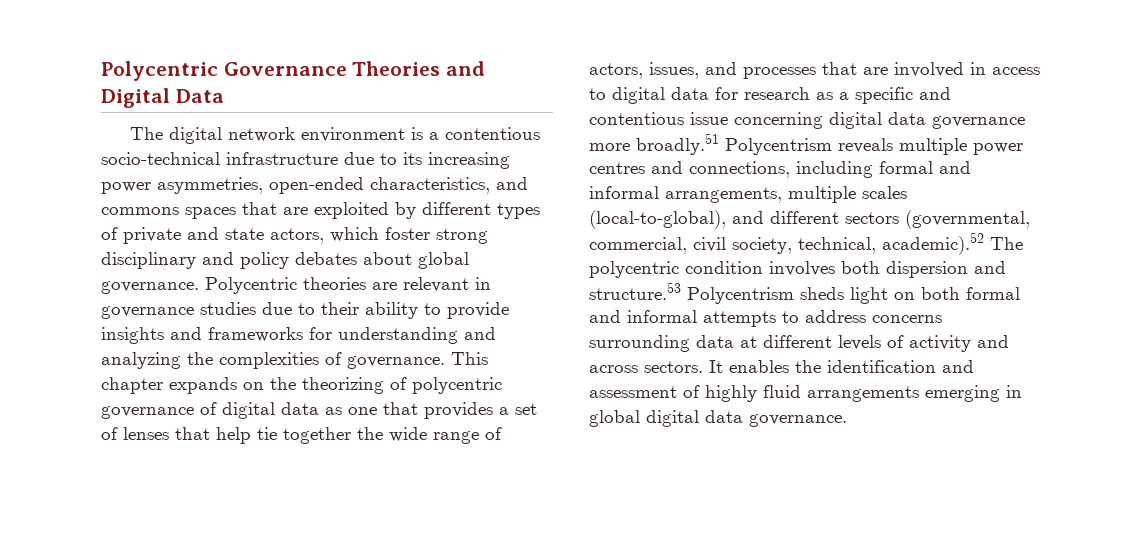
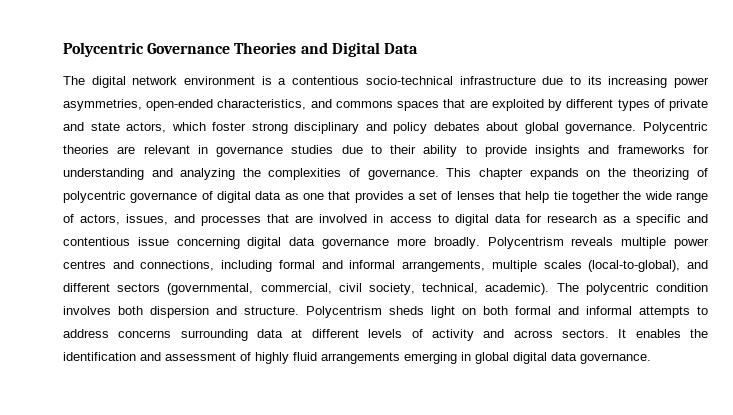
- This chapter expands on the theorizing of polycentric governance of digital data as one that provides a set of lenses that help tie together the wide range of actors, issues, and processes that are involved in access to digital data for research as a specific and contentious issue concerning digital data governance more broadly.51 Polycentrism reveals multiple power centres and connections, including formal and informal arrangements, multiple scales (local-to-global), and different sectors (governmental, commercial, civil society, technical, academic).52 The polycentric condition involves both dispersion and structure.53 Polycentrism sheds light on both formal and informal attempts to address concerns surrounding data at different levels of activity and across sectors.
+ This chapter expands on the theorizing of polycentric governance of digital data as one that provides a set of lenses that help tie together the wide range of actors, issues, and processes that are involved in access to digital data for research as a specific and contentious issue concerning digital data governance more broadly. Polycentrism reveals multiple power centres and connections, including formal and informal arrangements, multiple scales (local-to-global), and different sectors (governmental, commercial, civil society, technical, academic). The polycentric condition involves both dispersion and structure. Polycentrism sheds light on both formal and informal attempts to address concerns surrounding data at different levels of activity and across sectors.

